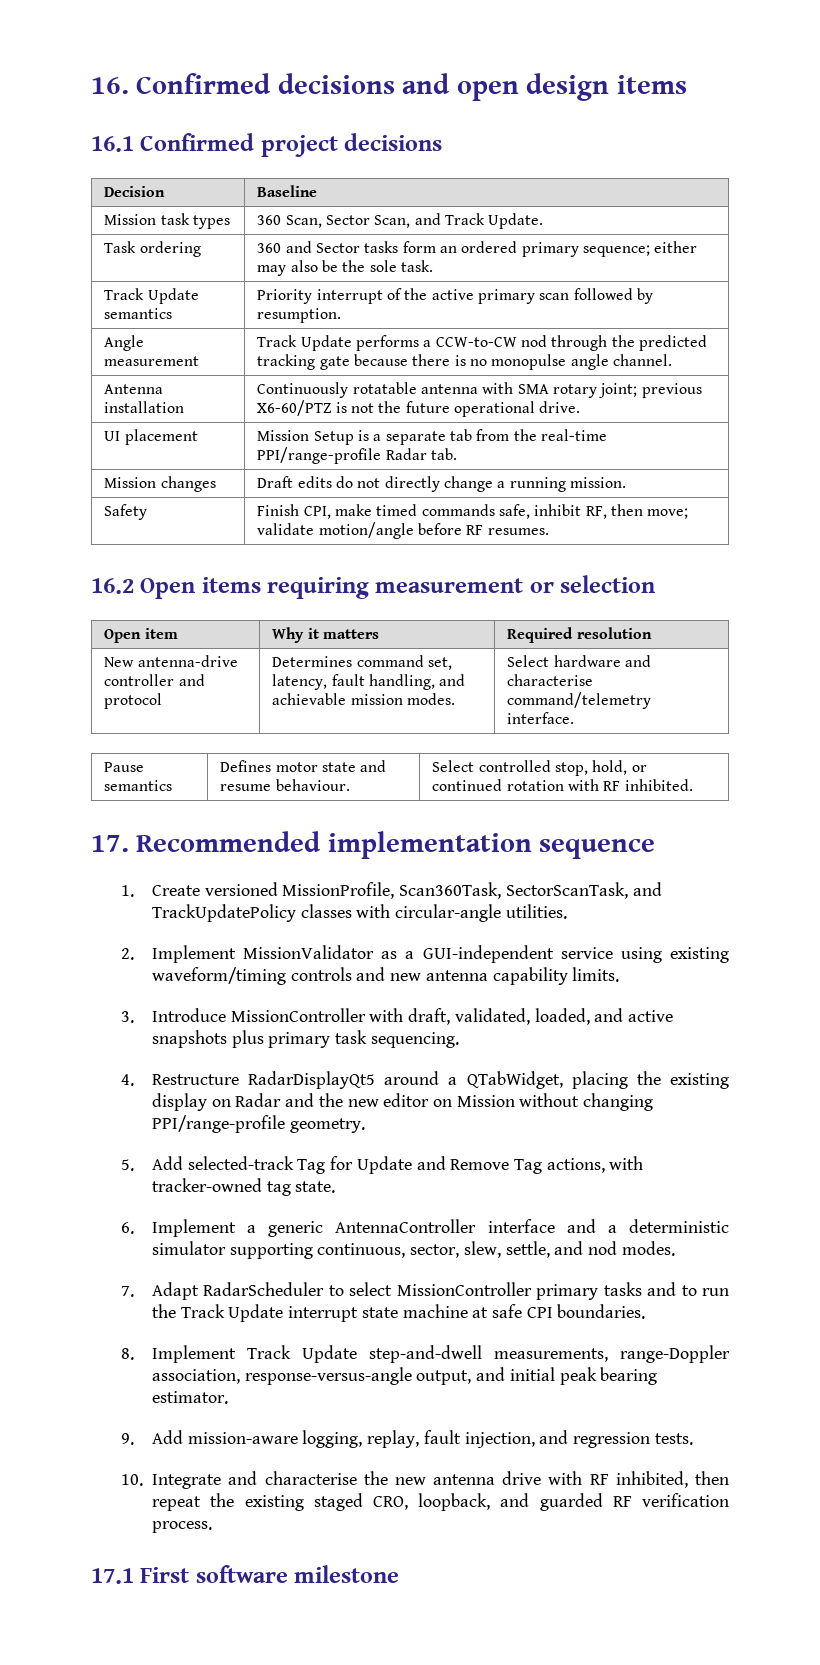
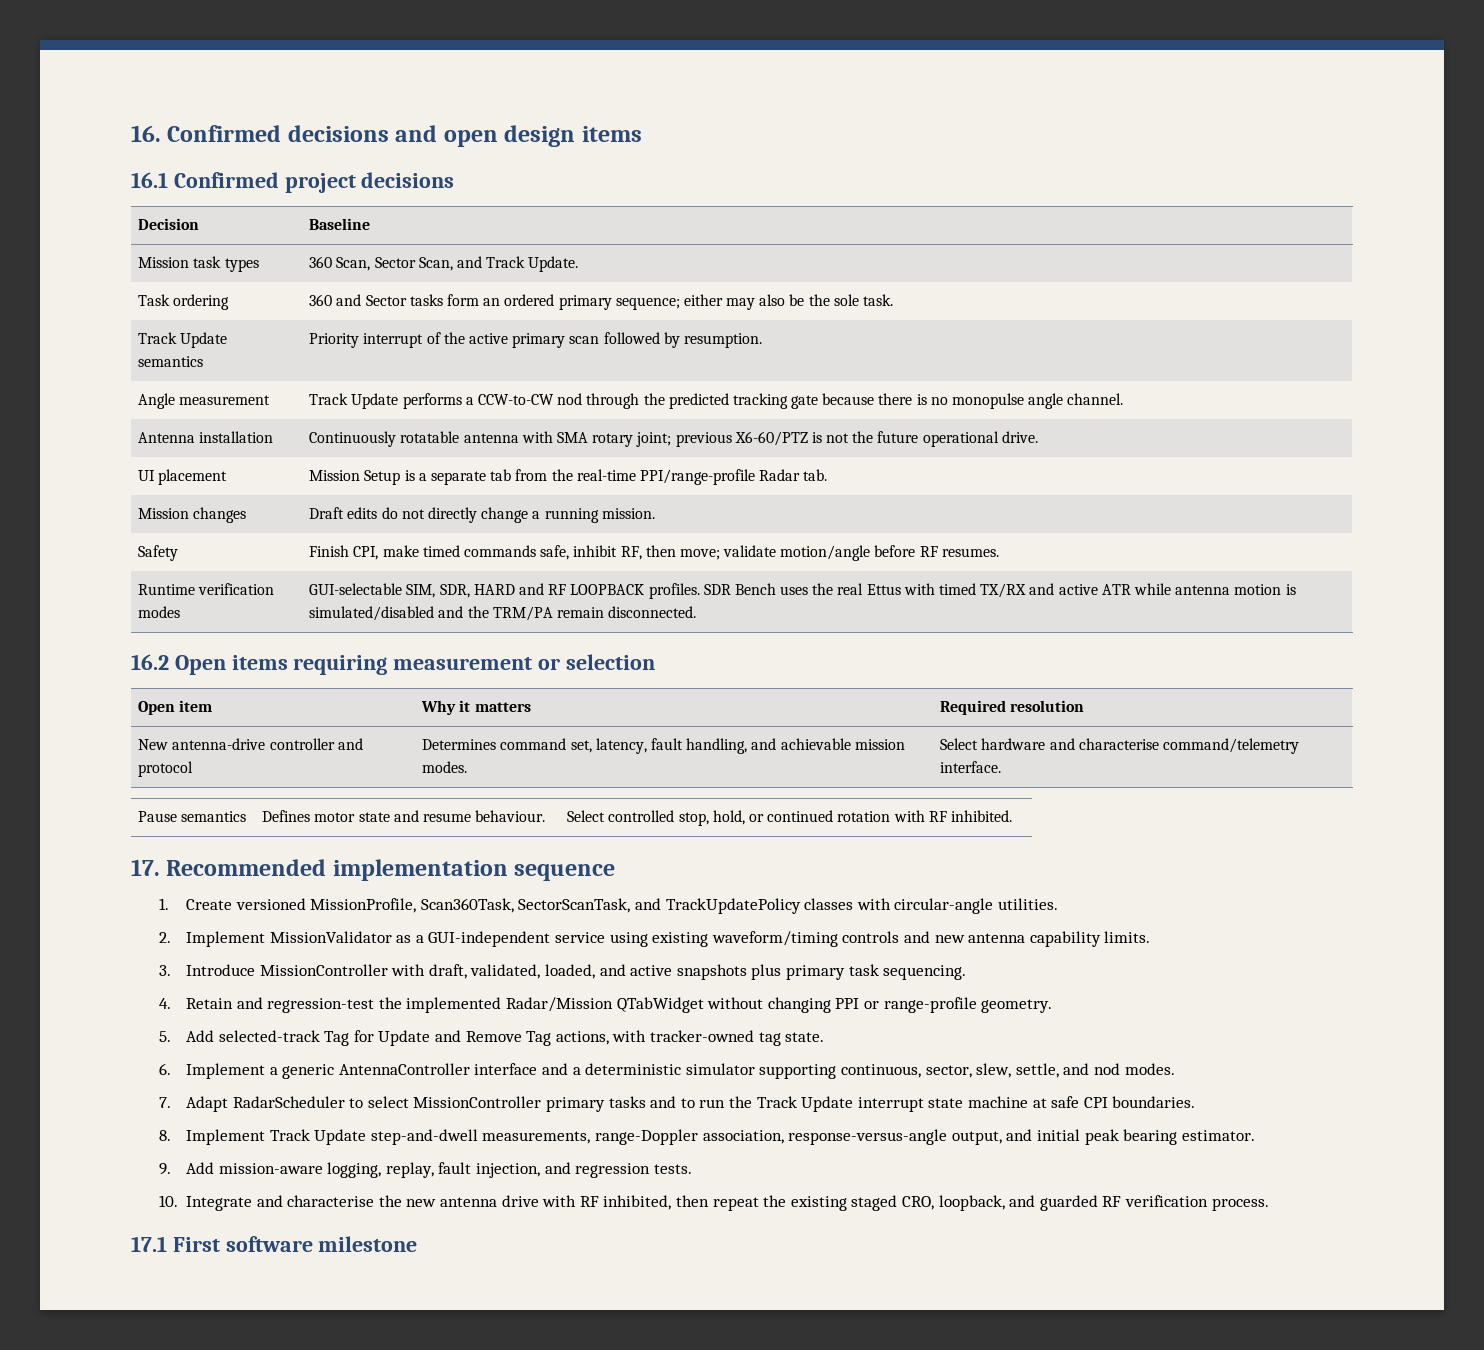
+ Runtime verification modes | GUI-selectable SIM, SDR, HARD and RF LOOPBACK profiles. SDR Bench uses the real Ettus with timed TX/RX and active ATR while antenna motion is simulated/disabled and the TRM/PA remain disconnected.
- 4. Restructure RadarDisplayQt5 around a QTabWidget, placing the existing display on Radar and the new editor on Mission without changing PPI/range-profile geometry.
+ 4. Retain and regression-test the implemented Radar/Mission QTabWidget without changing PPI or range-profile geometry.

